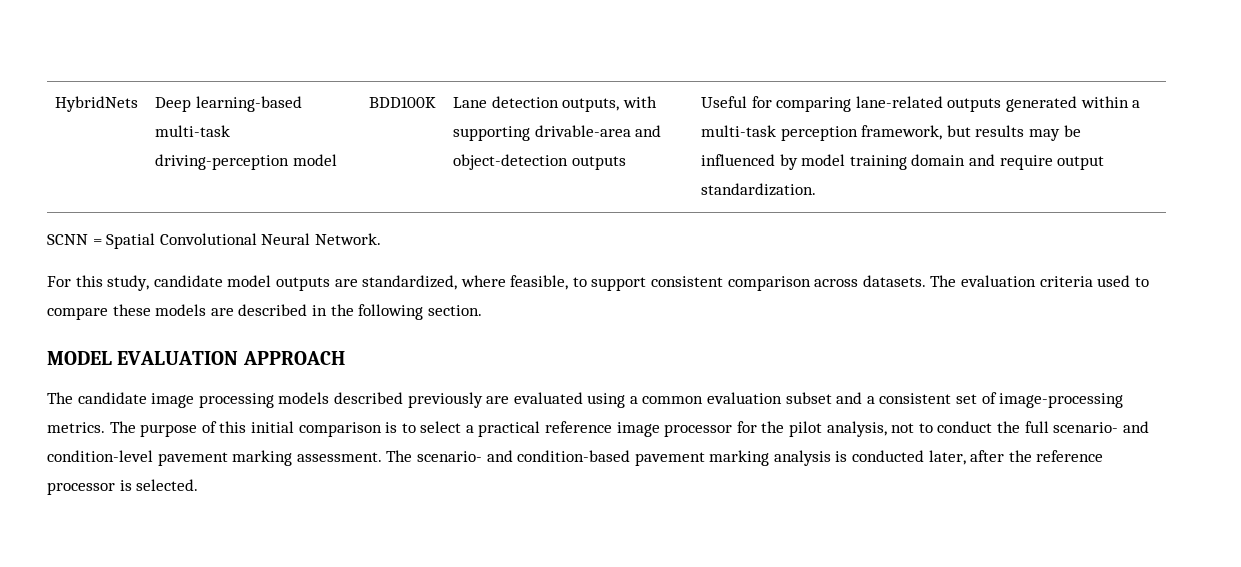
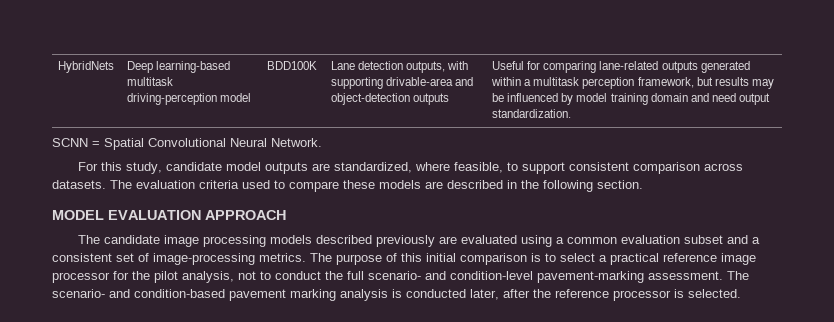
- HybridNets | Deep learning-based multi-task driving-perception model | BDD100K | Lane detection outputs, with supporting drivable-area and object-detection outputs | Useful for comparing lane-related outputs generated within a multi-task perception framework, but results may be influenced by model training domain and require output standardization.
+ HybridNets | Deep learning-based multitask driving-perception model | BDD100K | Lane detection outputs, with supporting drivable-area and object-detection outputs | Useful for comparing lane-related outputs generated within a multitask perception framework, but results may be influenced by model training domain and need output standardization.
- The purpose of this initial comparison is to select a practical reference image processor for the pilot analysis, not to conduct the full scenario- and condition-level pavement marking assessment.
+ The purpose of this initial comparison is to select a practical reference image processor for the pilot analysis, not to conduct the full scenario- and condition-level pavement-marking assessment.

